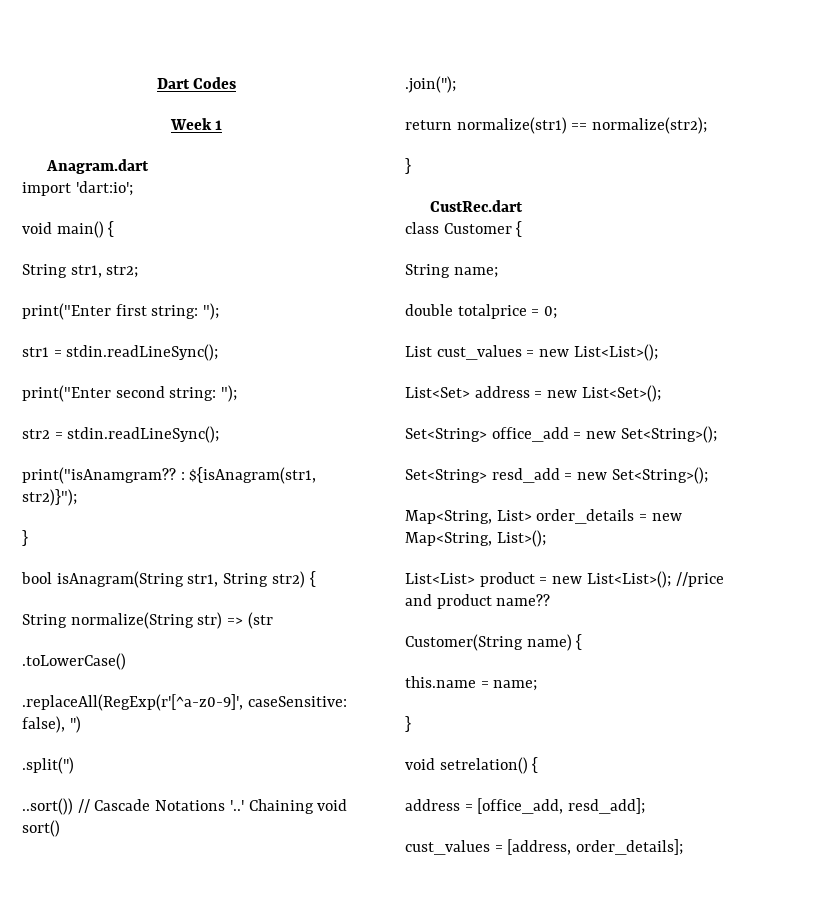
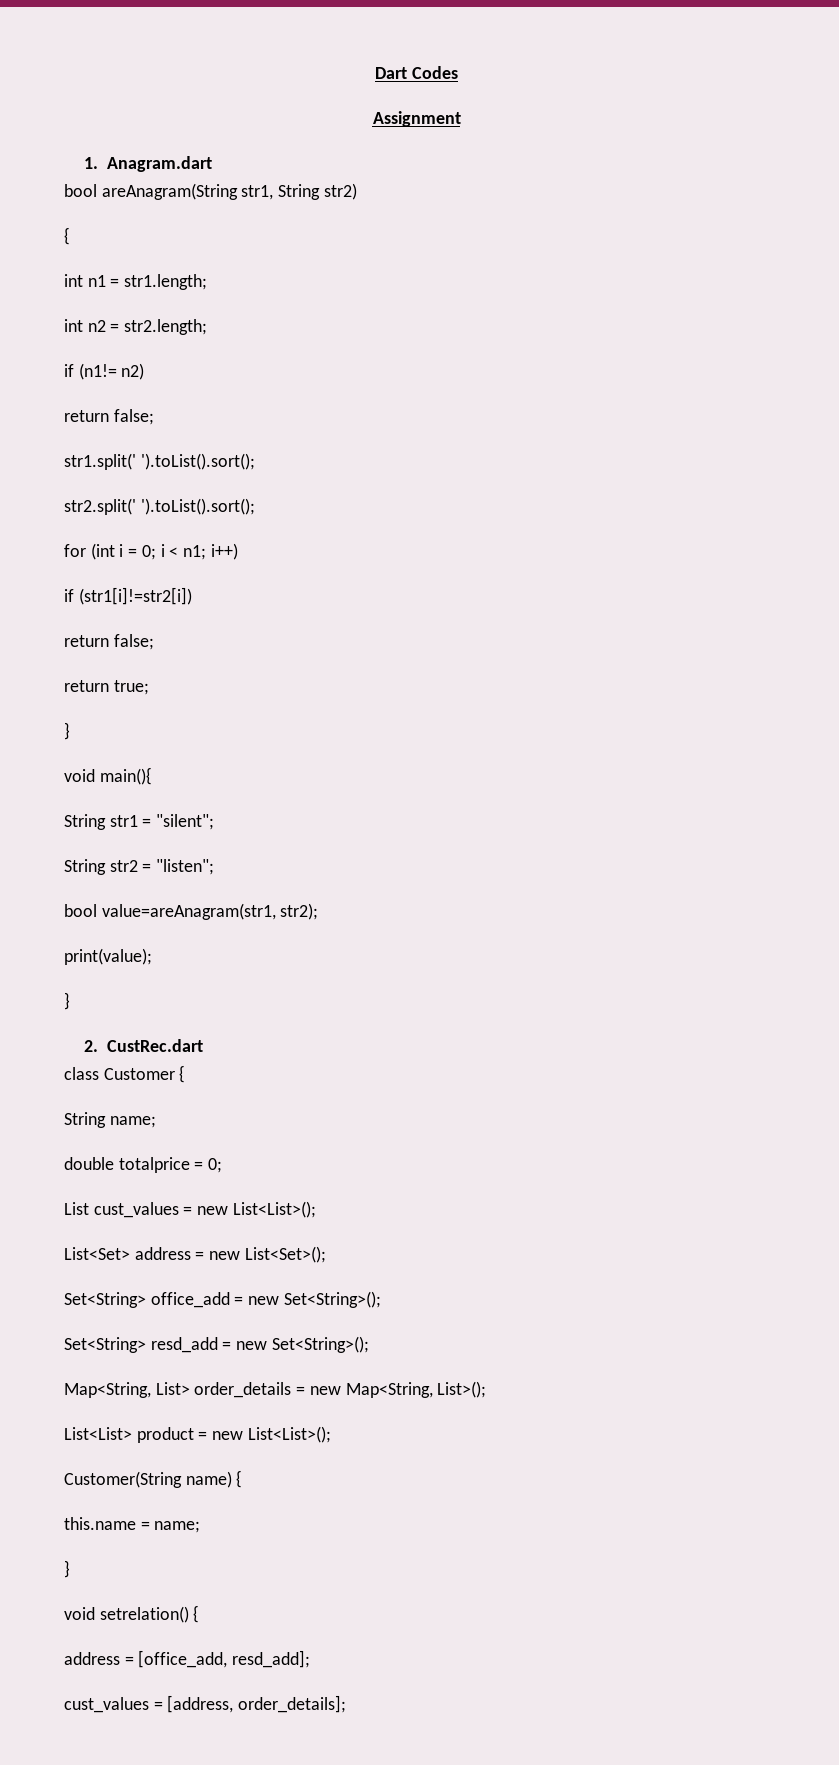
- Week 1
- Anagram.dart
+ Assignment
+ 1. Anagram.dart
- import 'dart:io';
- void main() {
- String str1, str2;
- print("Enter first string: ");
- str1 = stdin.readLineSync();
- print("Enter second string: ");
- str2 = stdin.readLineSync();
- print("isAnamgram?? : ${isAnagram(str1, str2)}");
+ bool areAnagram(String str1, String str2)
+ {
+ int n1 = str1.length;
+ int n2 = str2.length;
+ if (n1!= n2)
+ return false;
+ str1.split(' ').toList().sort();
+ str2.split(' ').toList().sort();
+ for (int i = 0; i < n1; i++)
+ if (str1[i]!=str2[i])
+ return false;
+ return true;
  }
- bool isAnagram(String str1, String str2) {
- String normalize(String str) => (str
- .toLowerCase()
- .replaceAll(RegExp(r'[^a-z0-9]', caseSensitive: false), '')
- .split('')
- ..sort()) // Cascade Notations '..' Chaining void sort()
- .join('');
- return normalize(str1) == normalize(str2);
+ void main(){
+ String str1 = "silent";
+ String str2 = "listen";
+ bool value=areAnagram(str1, str2);
+ print(value);
  }
- CustRec.dart
+ 2. CustRec.dart
- List<List> product = new List<List>(); //price and product name??
+ List<List> product = new List<List>();

